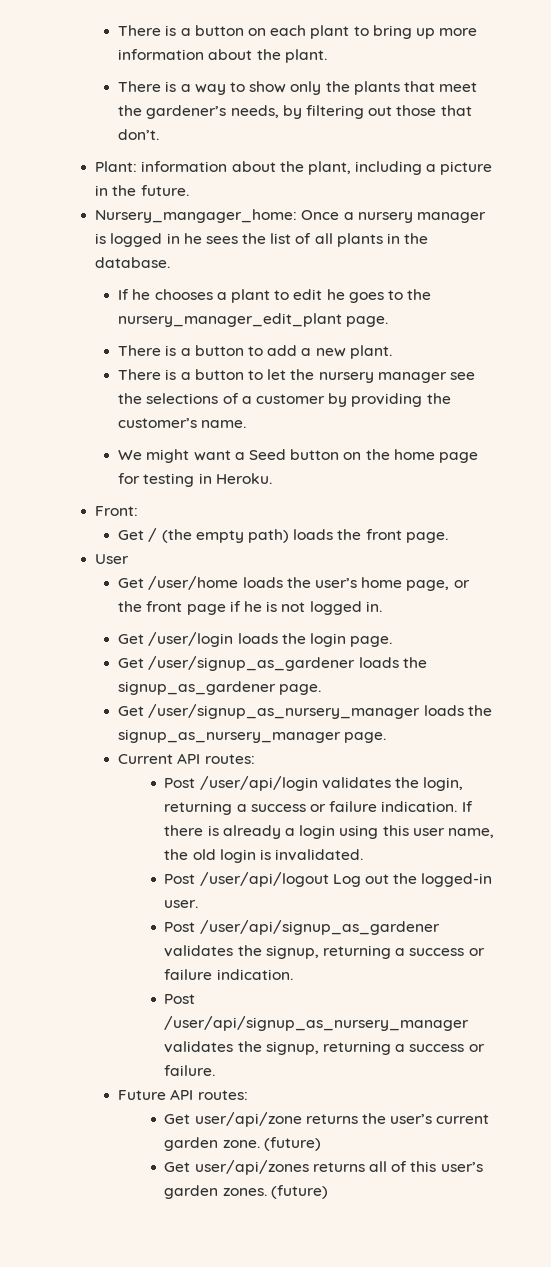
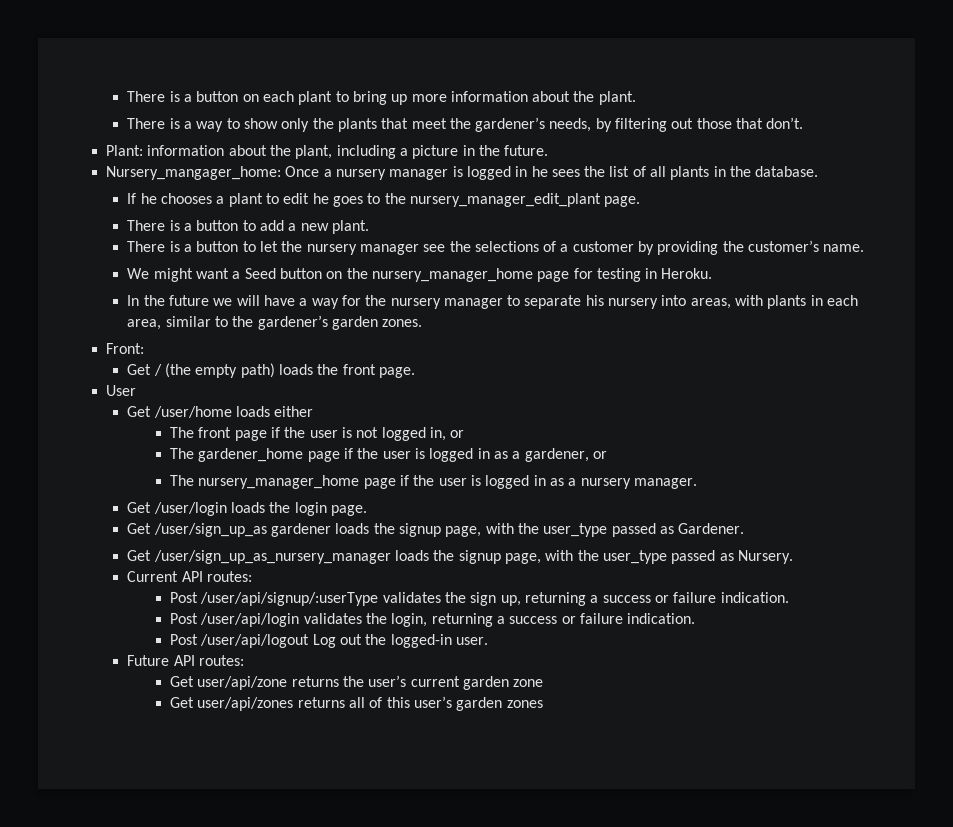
- We might want a Seed button on the home page for testing in Heroku.
+ We might want a Seed button on the nursery_manager_home page for testing in Heroku.
+ In the future we will have a way for the nursery manager to separate his nursery into areas, with plants in each area, similar to the gardener’s garden zones.
- Get /user/home loads the user’s home page, or the front page if he is not logged in.
+ Get /user/home loads either
+ The front page if the user is not logged in, or
+ The gardener_home page if the user is logged in as a gardener, or
+ The nursery_manager_home page if the user is logged in as a nursery manager.
- Get /user/signup_as_gardener loads the signup_as_gardener page.
- Get /user/signup_as_nursery_manager loads the signup_as_nursery_manager page.
+ Get /user/sign_up_as gardener loads the signup page, with the user_type passed as Gardener.
+ Get /user/sign_up_as_nursery_manager loads the signup page, with the user_type passed as Nursery.
  Current API routes:
+ Post /user/api/signup/:userType validates the sign up, returning a success or failure indication.
- If there is already a login using this user name, the old login is invalidated.
- Post /user/api/signup_as_gardener validates the signup, returning a success or failure indication.
- Post /user/api/signup_as_nursery_manager validates the signup, returning a success or failure.
- Get user/api/zone returns the user’s current garden zone. (future)
+ Get user/api/zone returns the user’s current garden zone
- Get user/api/zones returns all of this user’s garden zones. (future)
+ Get user/api/zones returns all of this user’s garden zones

